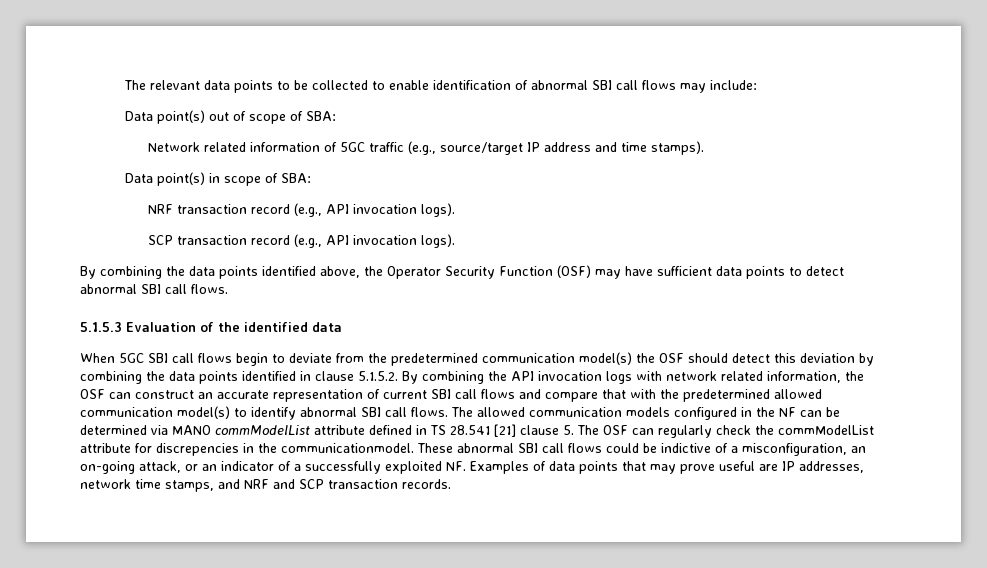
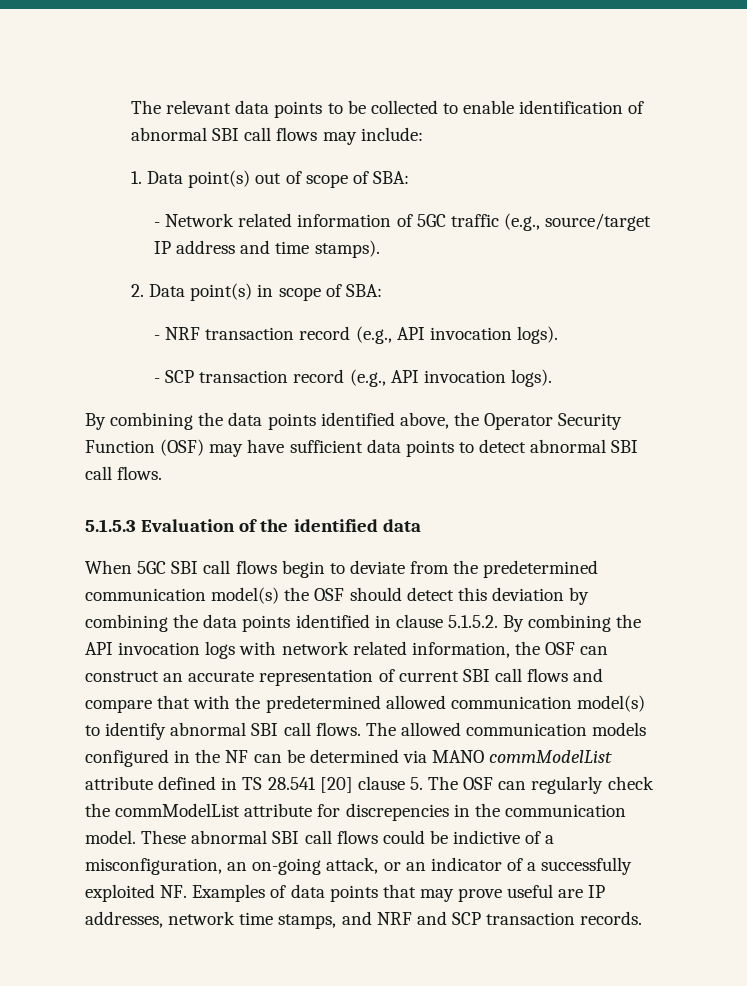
- Data point(s) out of scope of SBA:
+ 1. Data point(s) out of scope of SBA:
- Network related information of 5GC traffic (e.g., source/target IP address and time stamps).
+ - Network related information of 5GC traffic (e.g., source/target IP address and time stamps).
- Data point(s) in scope of SBA:
+ 2. Data point(s) in scope of SBA:
- NRF transaction record (e.g., API invocation logs).
+ - NRF transaction record (e.g., API invocation logs).
- SCP transaction record (e.g., API invocation logs).
+ - SCP transaction record (e.g., API invocation logs).
- The allowed communication models configured in the NF can be determined via MANO commModelList attribute defined in TS 28.541 [21] clause 5. The OSF can regularly check the commModelList attribute for discrepencies in the communicationmodel.
+ The allowed communication models configured in the NF can be determined via MANO commModelList attribute defined in TS 28.541 [20] clause 5. The OSF can regularly check the commModelList attribute for discrepencies in the communication model.

